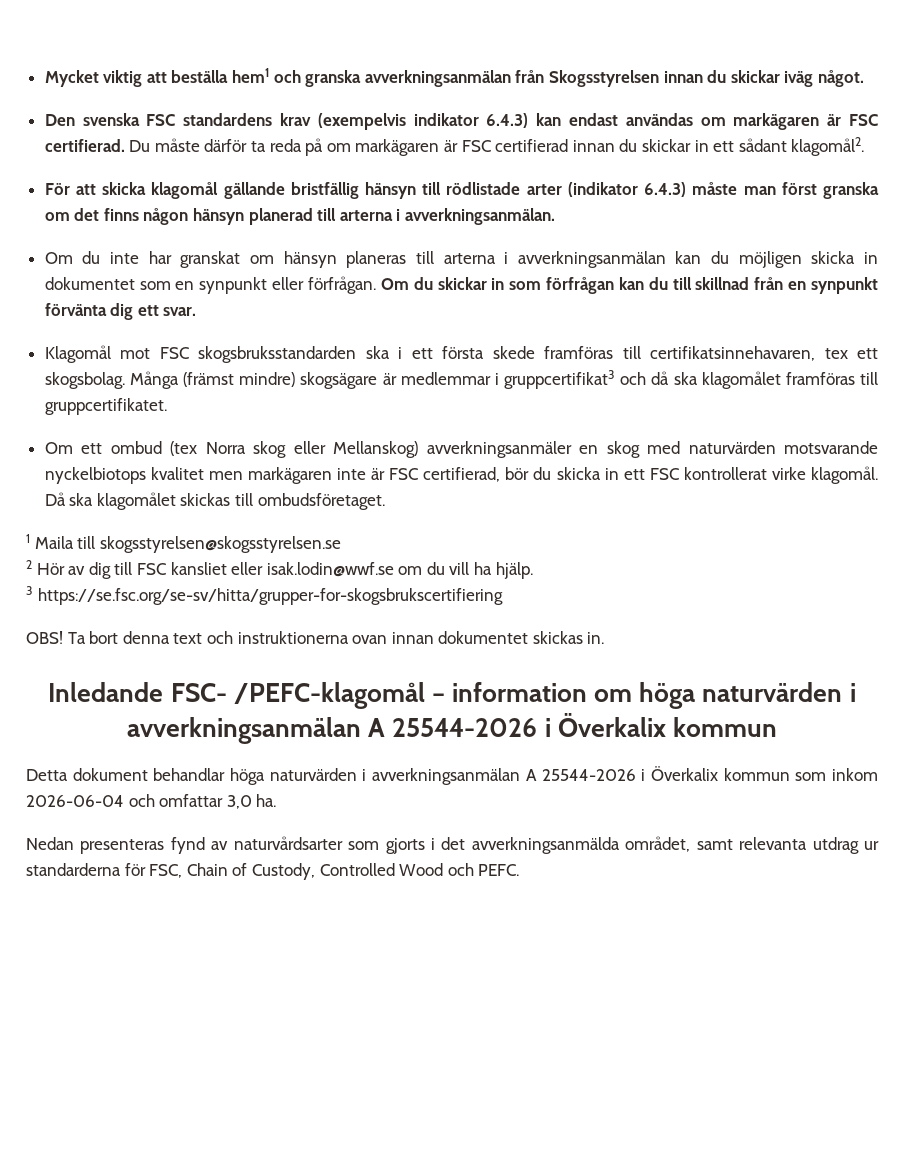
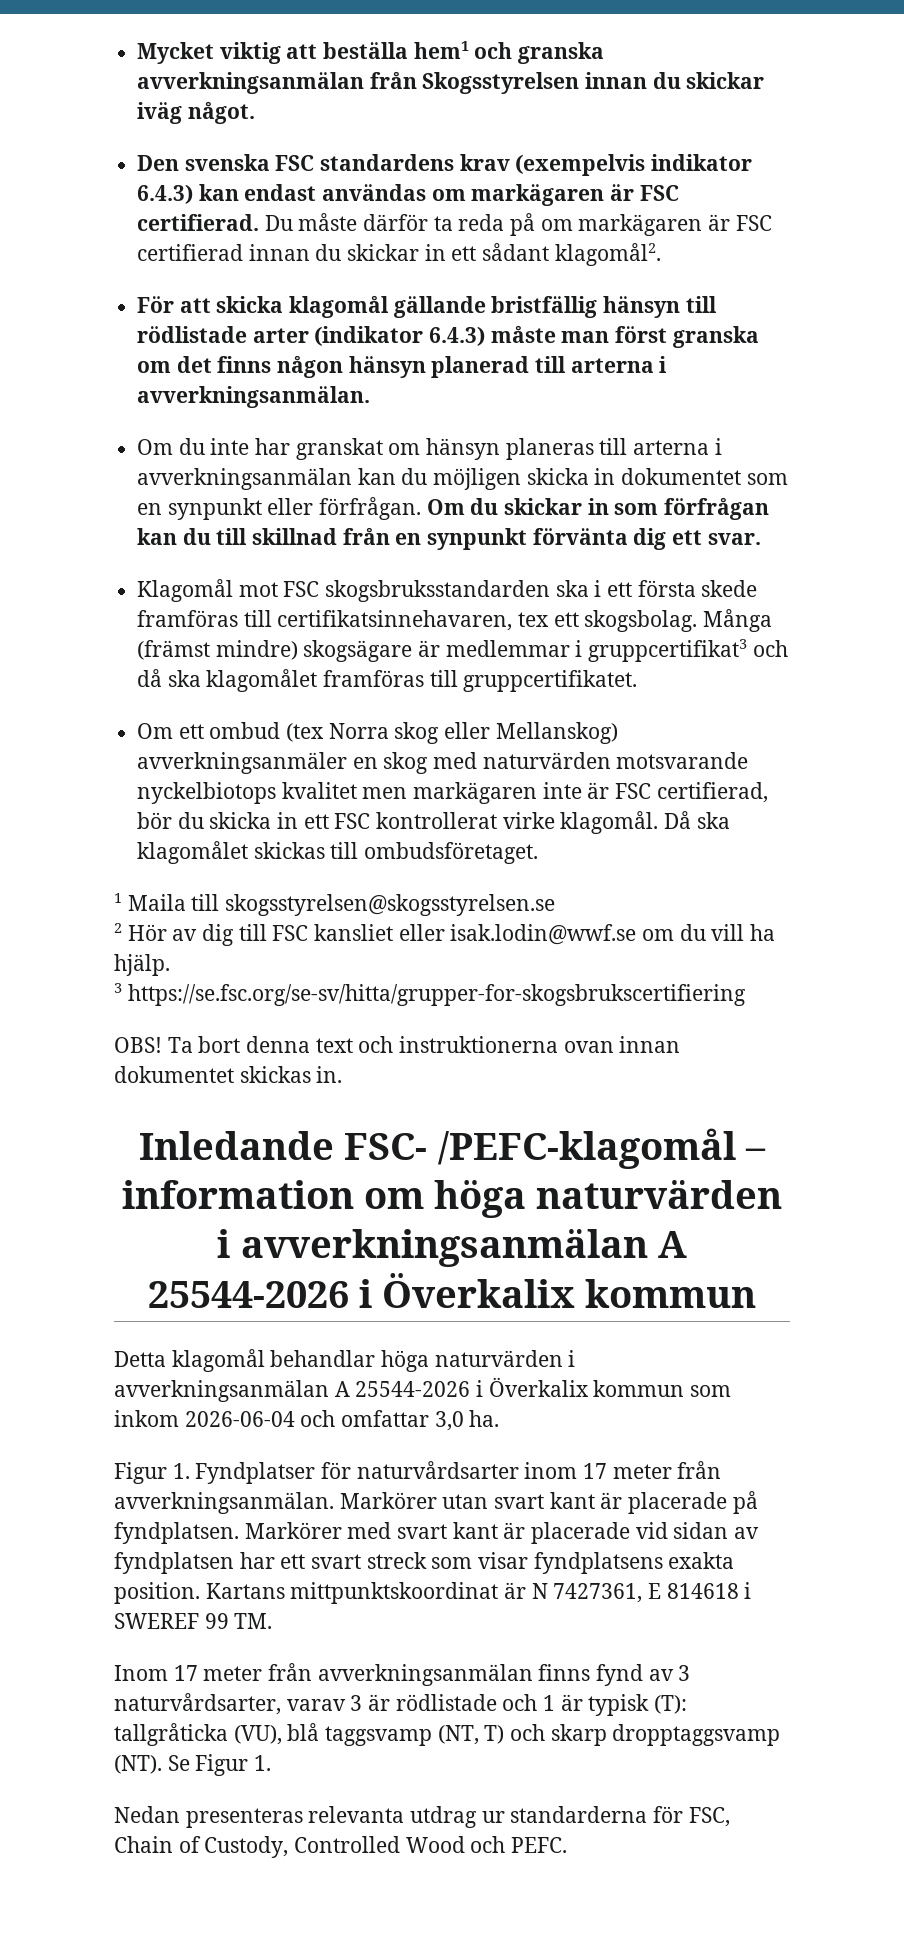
- Detta dokument behandlar höga naturvärden i avverkningsanmälan A 25544-2026 i Överkalix kommun som inkom 2026-06-04 och omfattar 3,0 ha.
+ Detta klagomål behandlar höga naturvärden i avverkningsanmälan A 25544-2026 i Överkalix kommun som inkom 2026-06-04 och omfattar 3,0 ha.
- Nedan presenteras fynd av naturvårdsarter som gjorts i det avverkningsanmälda området, samt relevanta utdrag ur standarderna för FSC, Chain of Custody, Controlled Wood och PEFC.
+ Figur 1. Fyndplatser för naturvårdsarter inom 17 meter från avverkningsanmälan. Markörer utan svart kant är placerade på fyndplatsen. Markörer med svart kant är placerade vid sidan av fyndplatsen har ett svart streck som visar fyndplatsens exakta position. Kartans mittpunktskoordinat är N 7427361, E 814618 i SWEREF 99 TM.
+ Inom 17 meter från avverkningsanmälan finns fynd av 3 naturvårdsarter, varav 3 är rödlistade och 1 är typisk (T): tallgråticka (VU), blå taggsvamp (NT, T) och skarp dropptaggsvamp (NT). Se Figur 1.
+ Nedan presenteras relevanta utdrag ur standarderna för FSC, Chain of Custody, Controlled Wood och PEFC.

